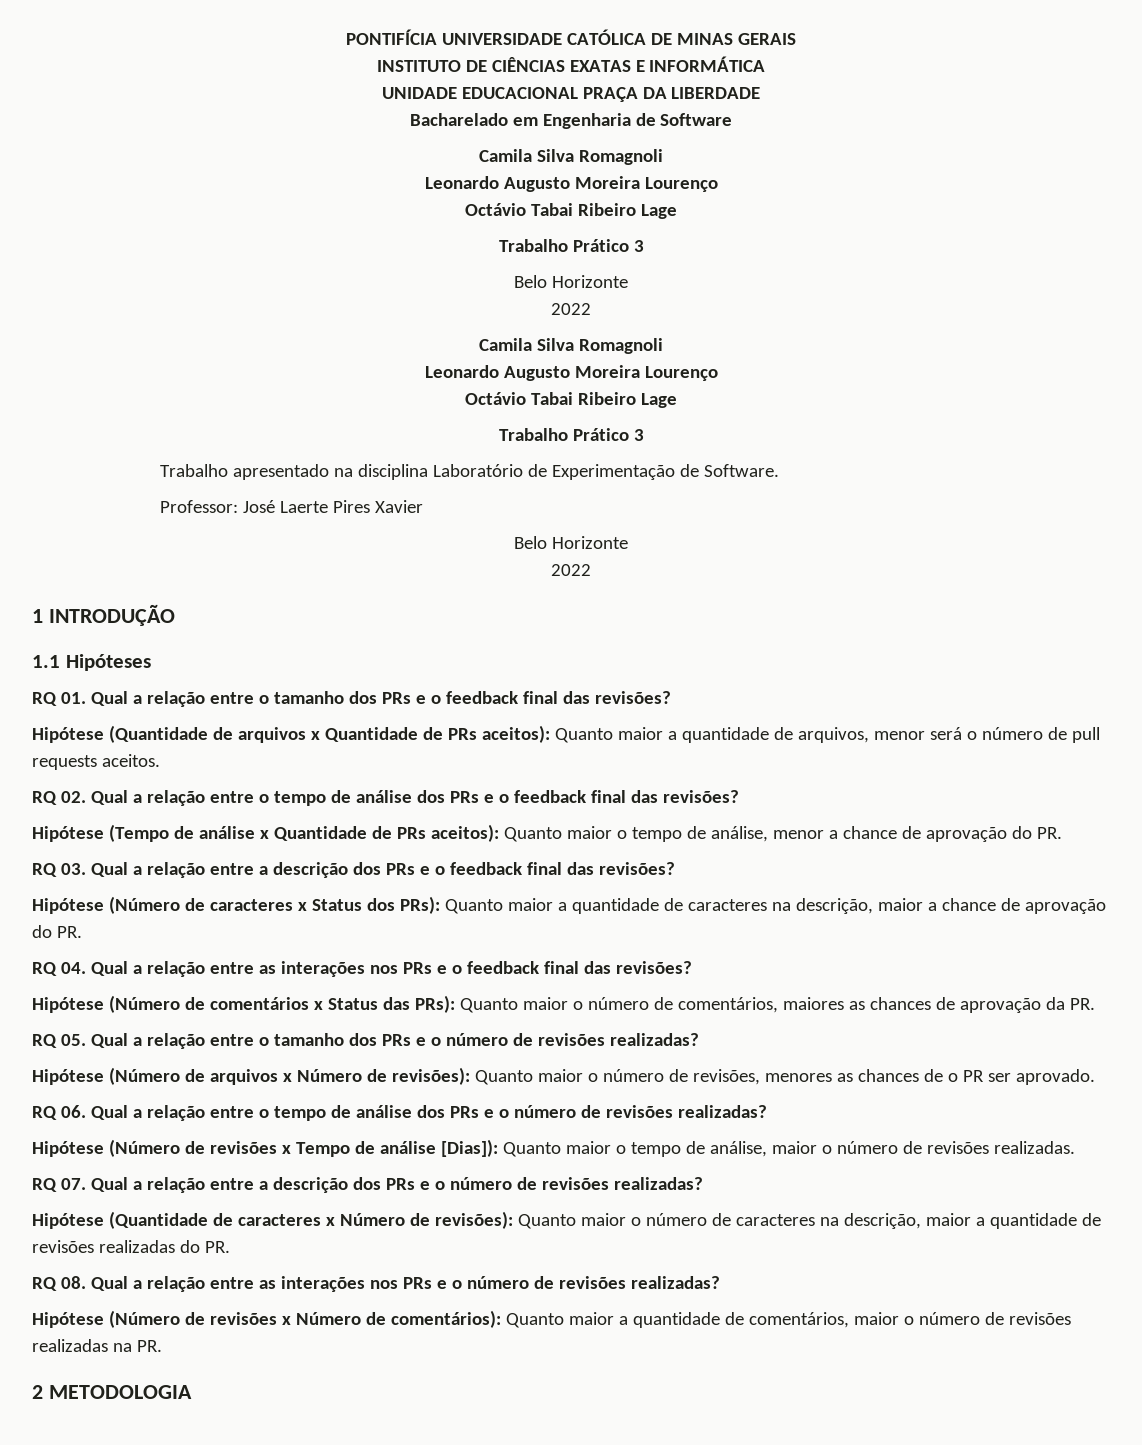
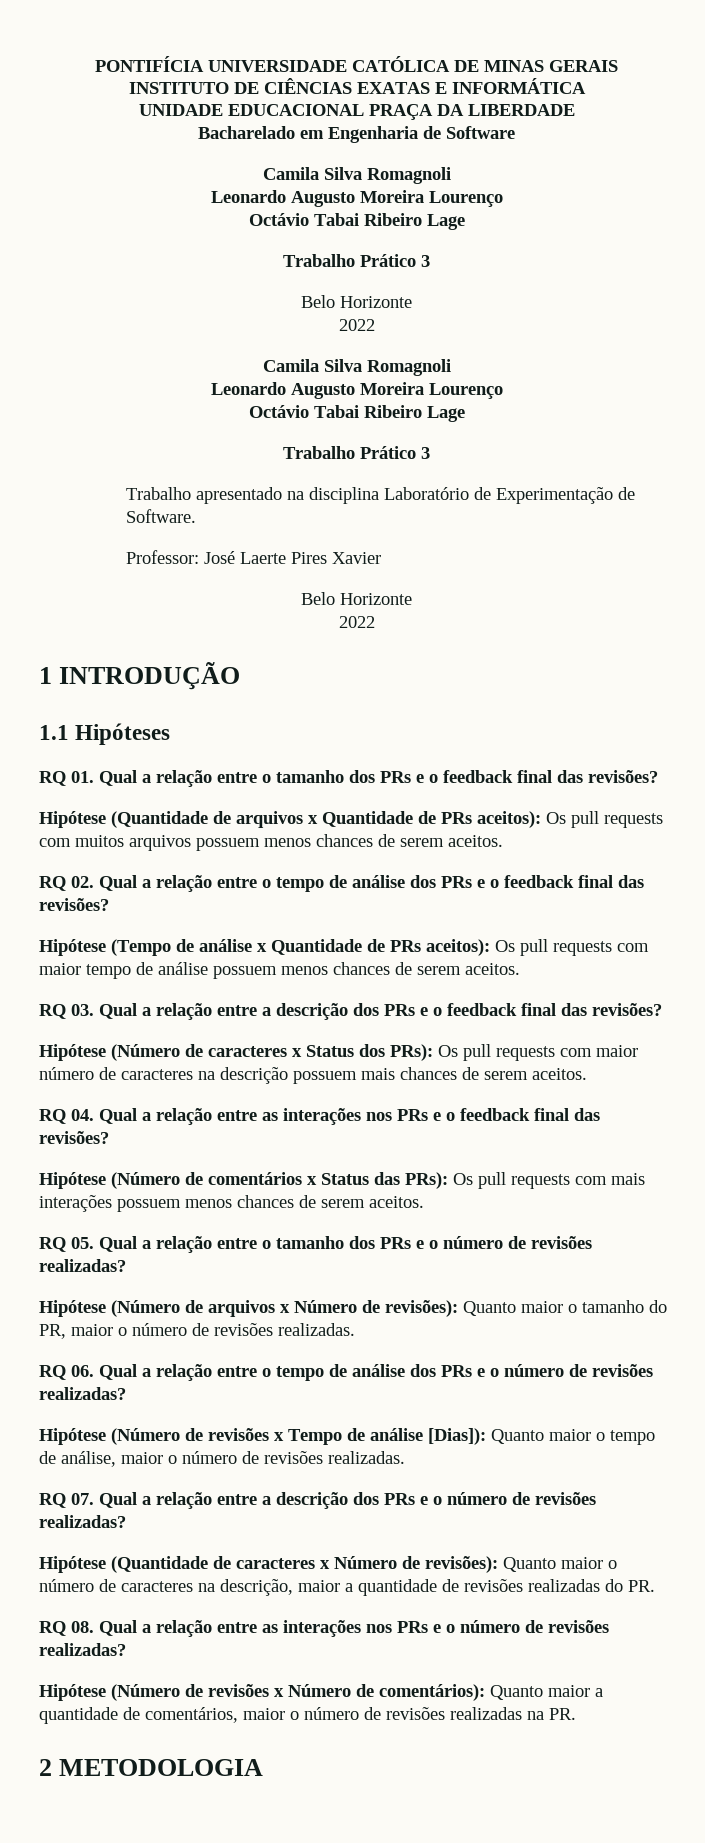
- Hipótese (Quantidade de arquivos x Quantidade de PRs aceitos): Quanto maior a quantidade de arquivos, menor será o número de pull requests aceitos.
+ Hipótese (Quantidade de arquivos x Quantidade de PRs aceitos): Os pull requests com muitos arquivos possuem menos chances de serem aceitos.
- Hipótese (Tempo de análise x Quantidade de PRs aceitos): Quanto maior o tempo de análise, menor a chance de aprovação do PR.
+ Hipótese (Tempo de análise x Quantidade de PRs aceitos): Os pull requests com maior tempo de análise possuem menos chances de serem aceitos.
- Hipótese (Número de caracteres x Status dos PRs): Quanto maior a quantidade de caracteres na descrição, maior a chance de aprovação do PR.
+ Hipótese (Número de caracteres x Status dos PRs): Os pull requests com maior número de caracteres na descrição possuem mais chances de serem aceitos.
- Hipótese (Número de comentários x Status das PRs): Quanto maior o número de comentários, maiores as chances de aprovação da PR.
+ Hipótese (Número de comentários x Status das PRs): Os pull requests com mais interações possuem menos chances de serem aceitos.
- Hipótese (Número de arquivos x Número de revisões): Quanto maior o número de revisões, menores as chances de o PR ser aprovado.
+ Hipótese (Número de arquivos x Número de revisões): Quanto maior o tamanho do PR, maior o número de revisões realizadas.

